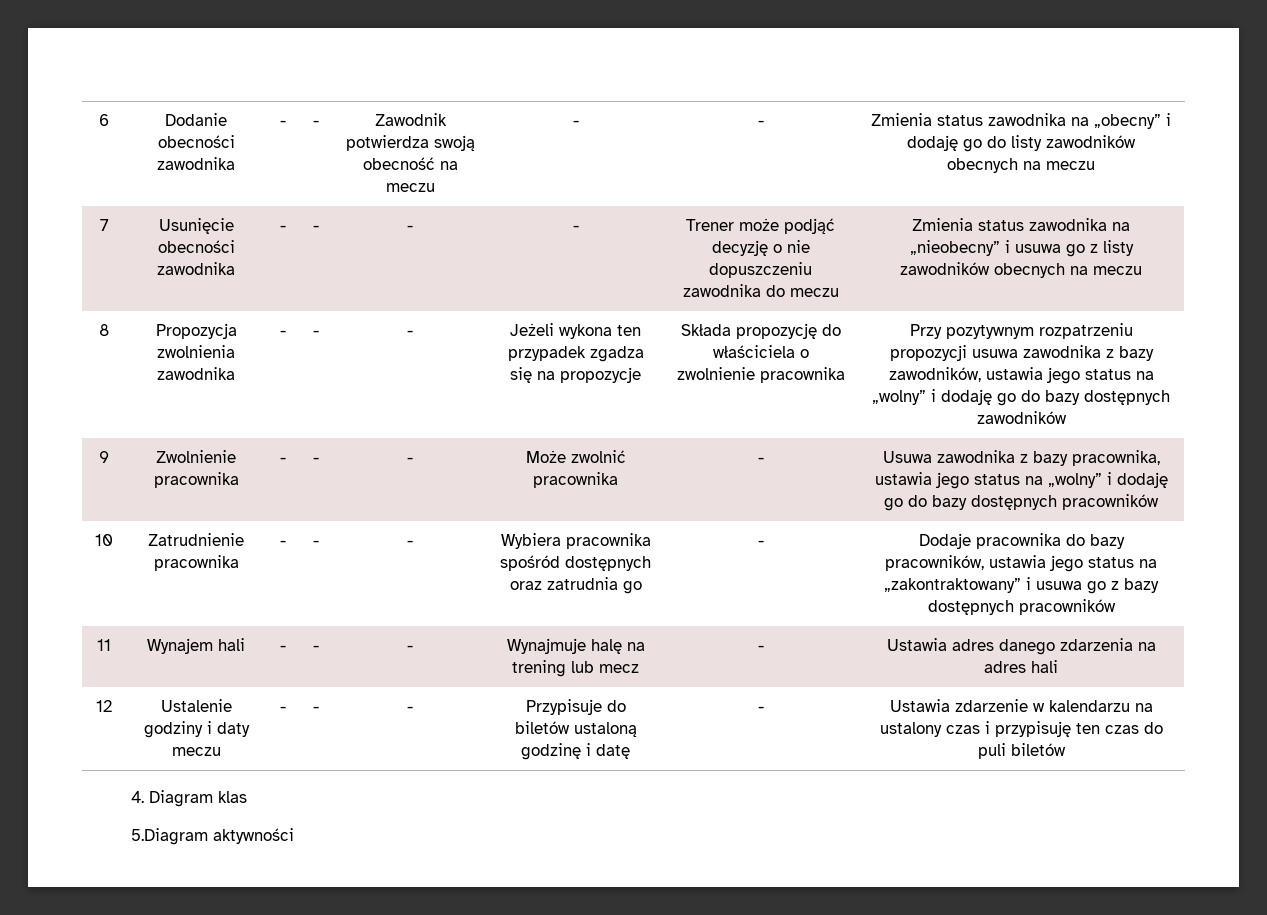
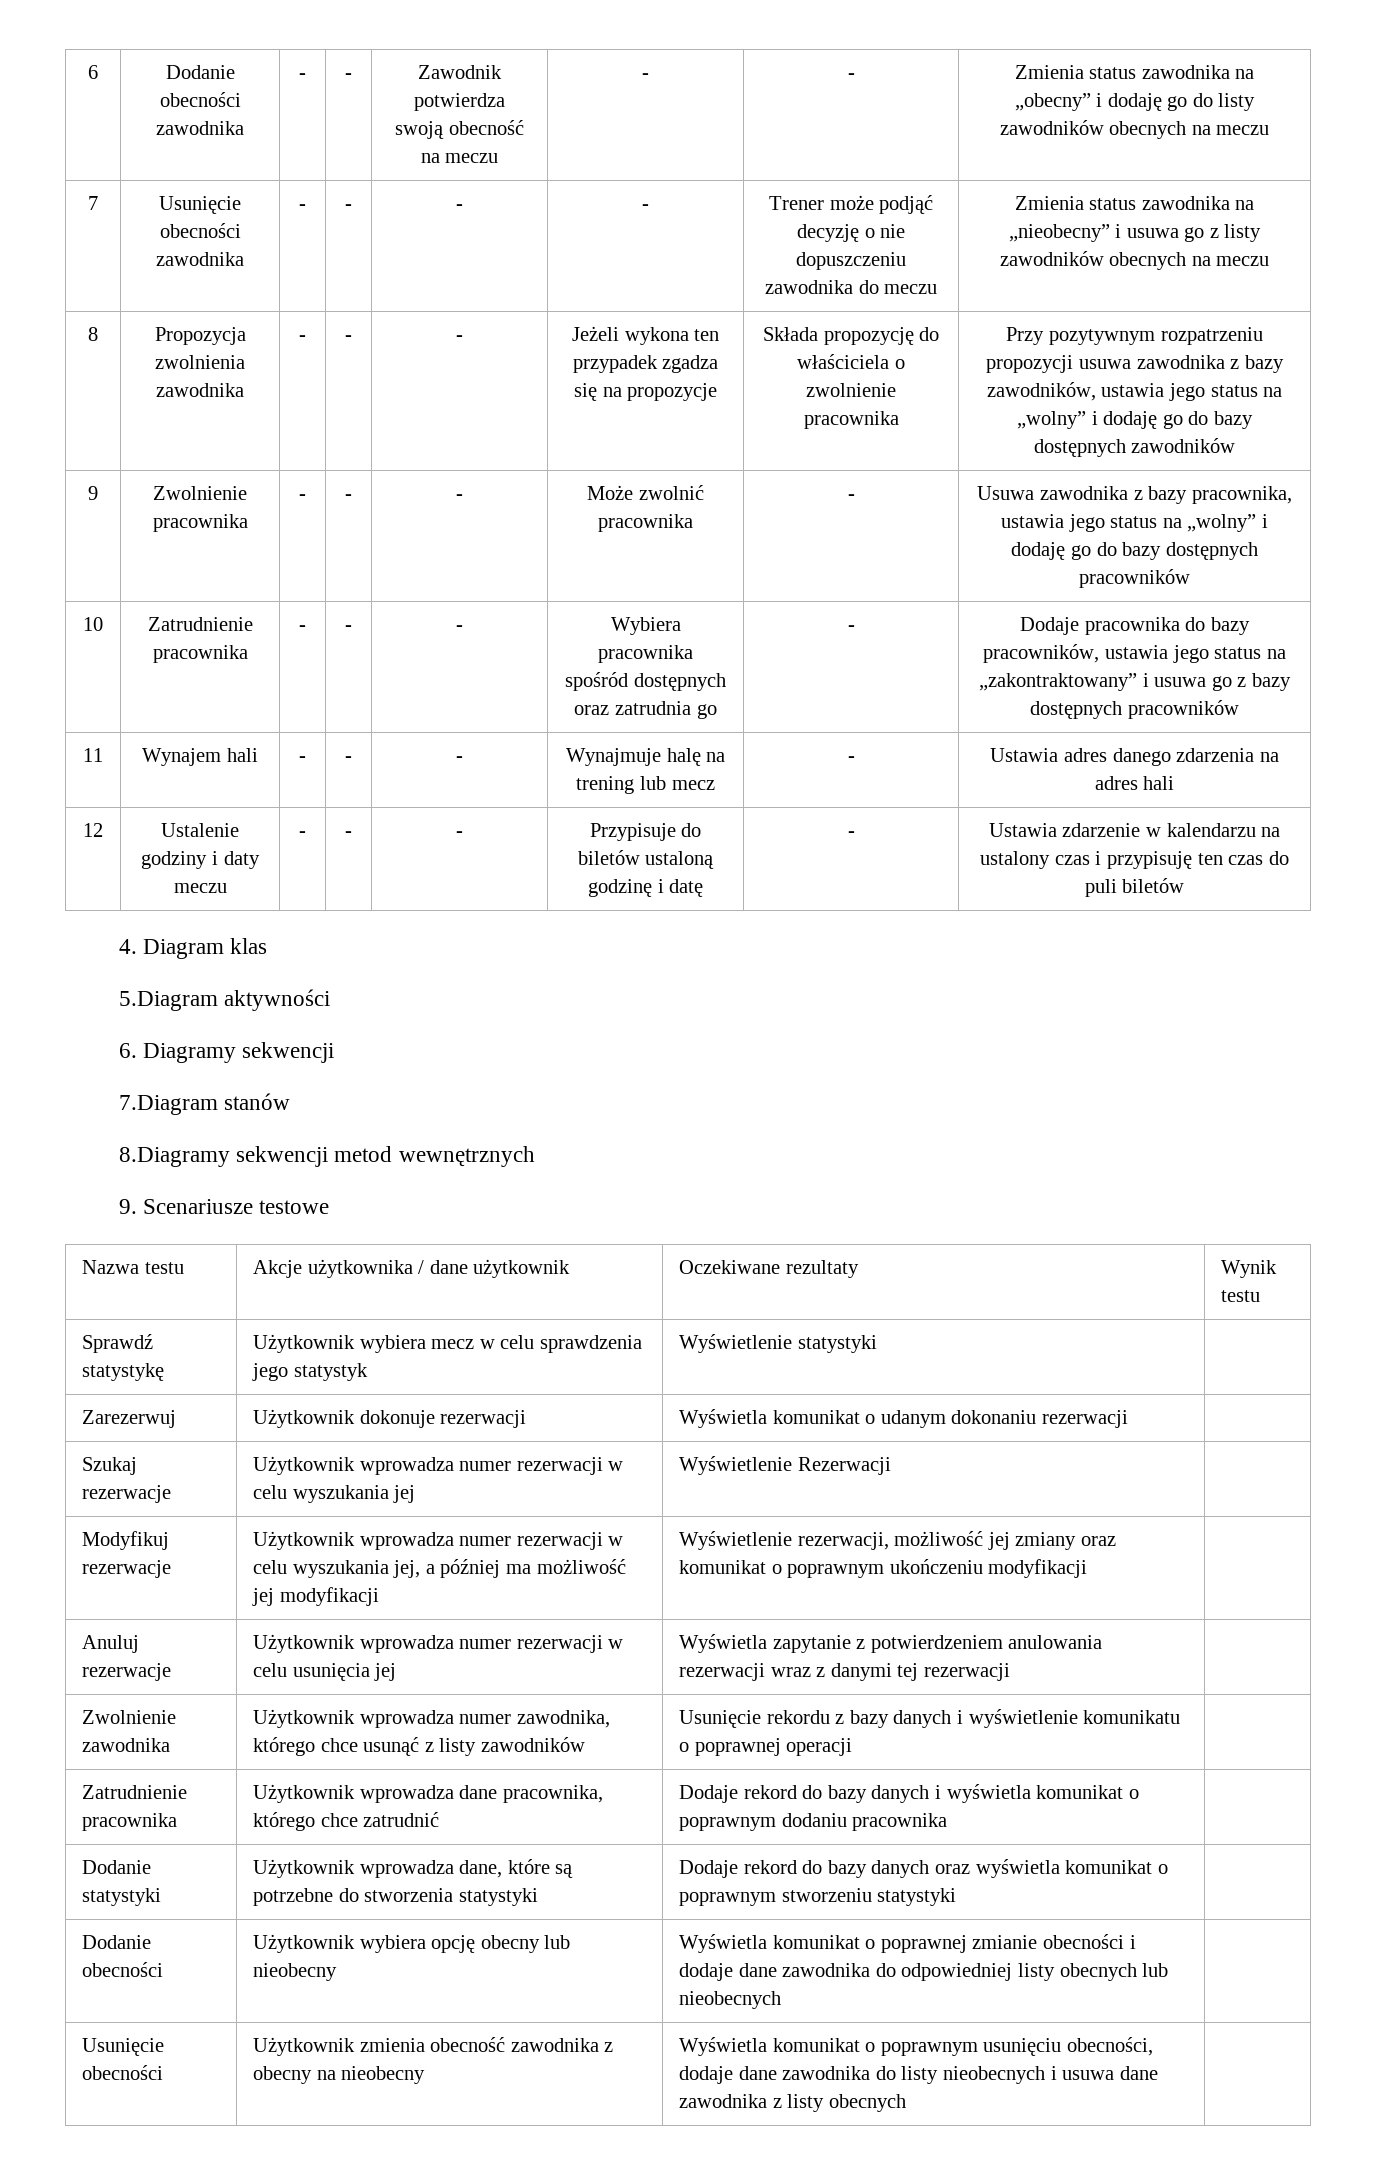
+ 6. Diagramy sekwencji
+ 7.Diagram stanów
+ 8.Diagramy sekwencji metod wewnętrznych
+ 9. Scenariusze testowe
+ Nazwa testu | Akcje użytkownika / dane użytkownik | Oczekiwane rezultaty | Wynik testu
+ Sprawdź statystykę | Użytkownik wybiera mecz w celu sprawdzenia jego statystyk | Wyświetlenie statystyki |
+ Zarezerwuj | Użytkownik dokonuje rezerwacji | Wyświetla komunikat o udanym dokonaniu rezerwacji |
+ Szukaj rezerwacje | Użytkownik wprowadza numer rezerwacji w celu wyszukania jej | Wyświetlenie Rezerwacji |
+ Modyfikuj rezerwacje | Użytkownik wprowadza numer rezerwacji w celu wyszukania jej, a później ma możliwość jej modyfikacji | Wyświetlenie rezerwacji, możliwość jej zmiany oraz komunikat o poprawnym ukończeniu modyfikacji |
+ Anuluj rezerwacje | Użytkownik wprowadza numer rezerwacji w celu usunięcia jej | Wyświetla zapytanie z potwierdzeniem anulowania rezerwacji wraz z danymi tej rezerwacji |
+ Zwolnienie zawodnika | Użytkownik wprowadza numer zawodnika, którego chce usunąć z listy zawodników | Usunięcie rekordu z bazy danych i wyświetlenie komunikatu o poprawnej operacji |
+ Zatrudnienie pracownika | Użytkownik wprowadza dane pracownika, którego chce zatrudnić | Dodaje rekord do bazy danych i wyświetla komunikat o poprawnym dodaniu pracownika |
+ Dodanie statystyki | Użytkownik wprowadza dane, które są potrzebne do stworzenia statystyki | Dodaje rekord do bazy danych oraz wyświetla komunikat o poprawnym stworzeniu statystyki |
+ Dodanie obecności | Użytkownik wybiera opcję obecny lub nieobecny | Wyświetla komunikat o poprawnej zmianie obecności i dodaje dane zawodnika do odpowiedniej listy obecnych lub nieobecnych |
+ Usunięcie obecności | Użytkownik zmienia obecność zawodnika z obecny na nieobecny | Wyświetla komunikat o poprawnym usunięciu obecności, dodaje dane zawodnika do listy nieobecnych i usuwa dane zawodnika z listy obecnych |

